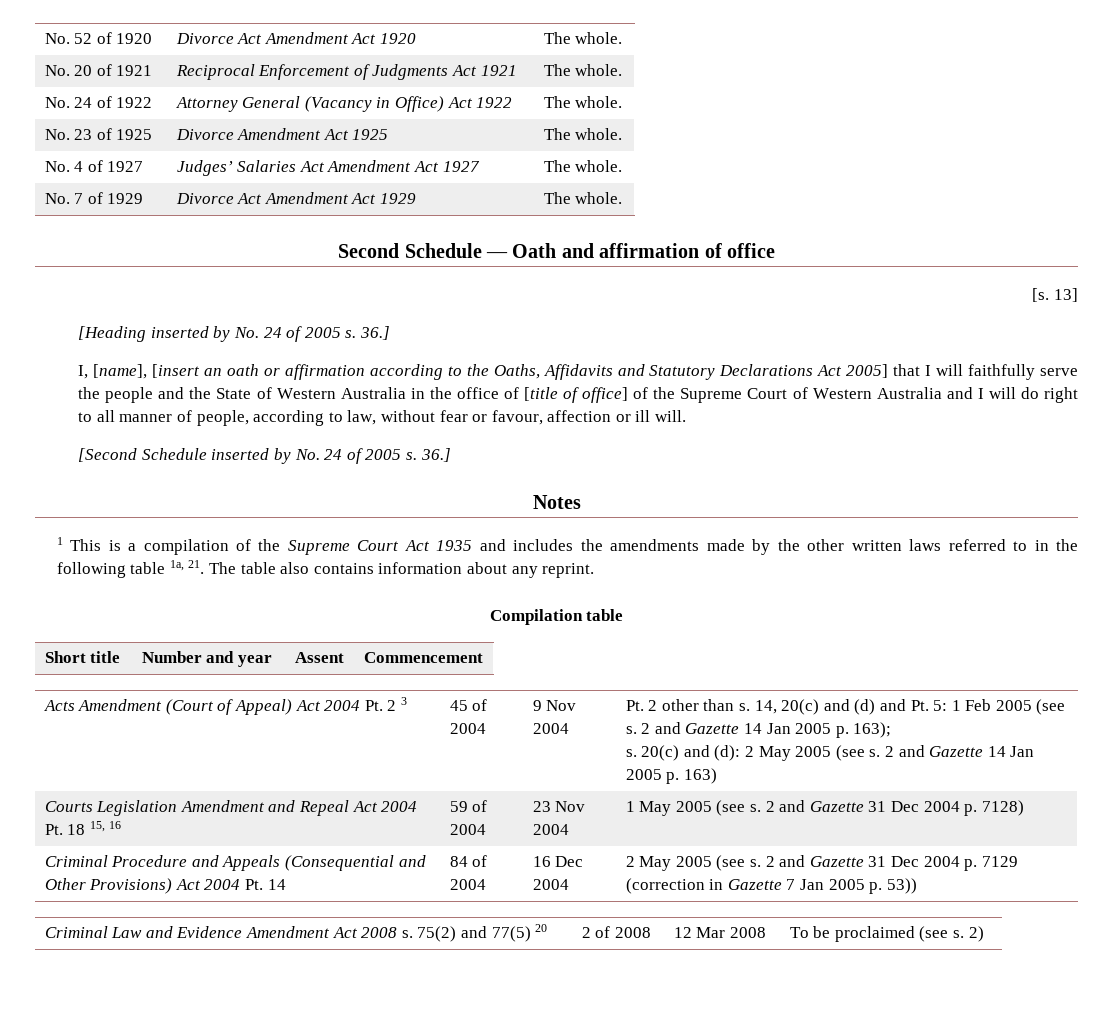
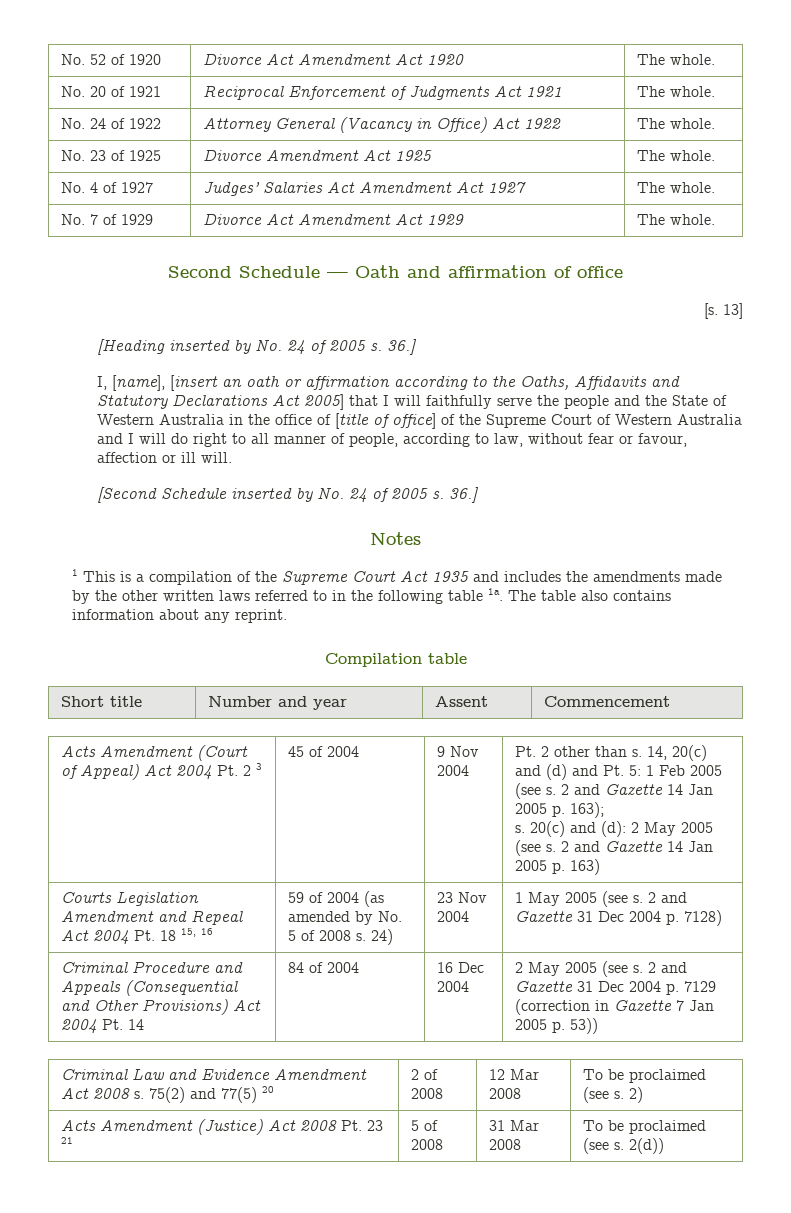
- 1 This is a compilation of the Supreme Court Act 1935 and includes the amendments made by the other written laws referred to in the following table 1a, 21. The table also contains information about any reprint.
+ 1 This is a compilation of the Supreme Court Act 1935 and includes the amendments made by the other written laws referred to in the following table 1a. The table also contains information about any reprint.
- Courts Legislation Amendment and Repeal Act 2004 Pt. 18 15, 16 | 59 of 2004 | 23 Nov 2004 | 1 May 2005 (see s. 2 and Gazette 31 Dec 2004 p. 7128)
+ Courts Legislation Amendment and Repeal Act 2004 Pt. 18 15, 16 | 59 of 2004 (as amended by No. 5 of 2008 s. 24) | 23 Nov 2004 | 1 May 2005 (see s. 2 and Gazette 31 Dec 2004 p. 7128)
+ Acts Amendment (Justice) Act 2008 Pt. 23 21 | 5 of 2008 | 31 Mar 2008 | To be proclaimed (see s. 2(d))

